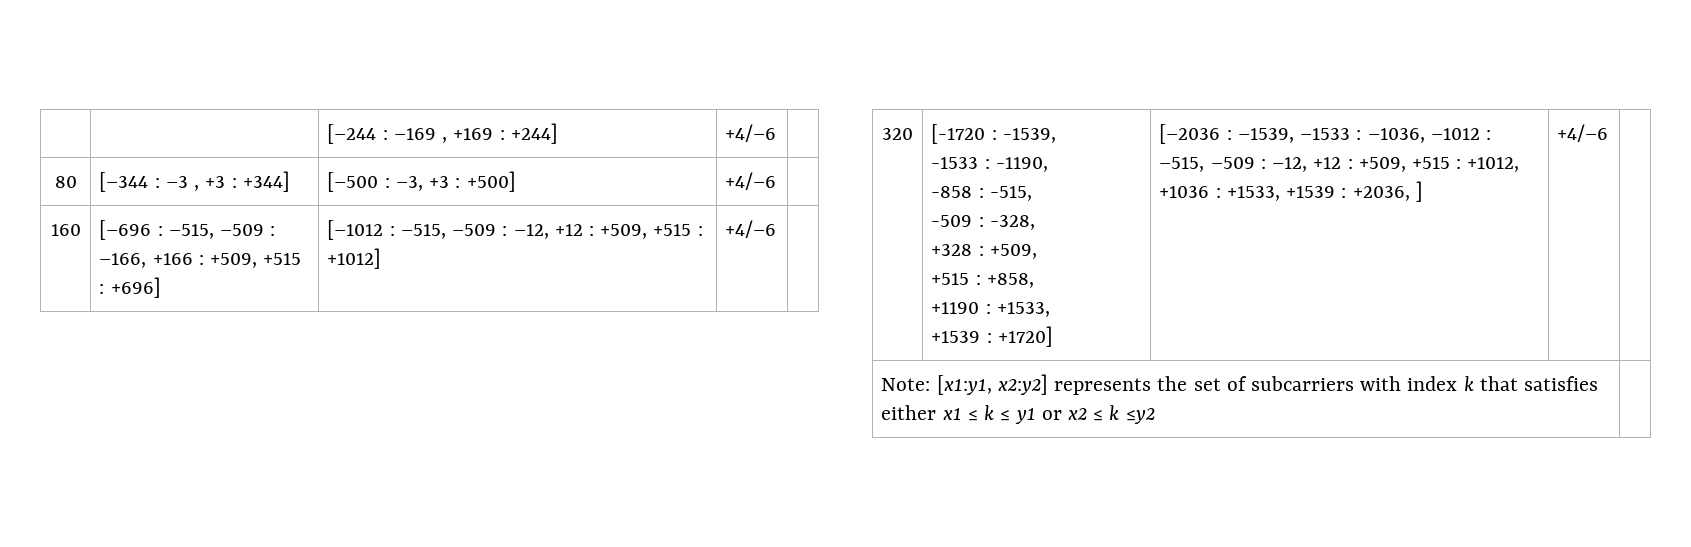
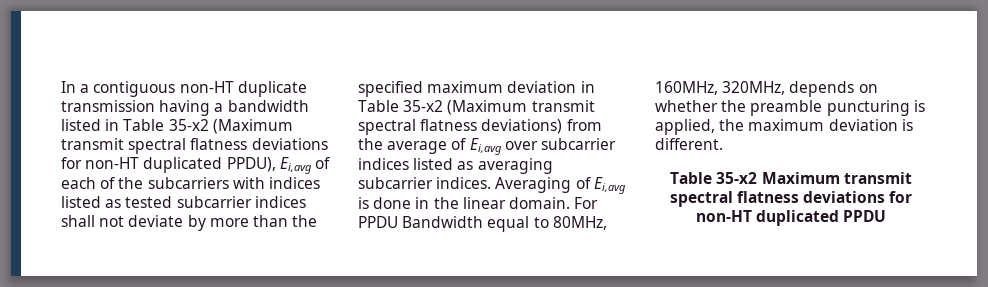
- | | [–244 : –169 , +169 : +244] | +4/–6 |
- 80 | [–344 : –3 , +3 : +344] | [–500 : –3, +3 : +500] | +4/–6 |
- 160 | [–696 : –515, –509 : –166, +166 : +509, +515 : +696] | [–1012 : –515, –509 : –12, +12 : +509, +515 : +1012] | +4/–6 |
- 320 | [-1720 : -1539,
- -1533 : -1190,
- -858 : -515,
- -509 : -328,
- +328 : +509,
- +515 : +858,
- +1190 : +1533,
- +1539 : +1720] | [–2036 : –1539, –1533 : –1036, –1012 : –515, –509 : –12, +12 : +509, +515 : +1012, +1036 : +1533, +1539 : +2036, ] | +4/–6 |
- Note: [x1:y1, x2:y2] represents the set of subcarriers with index k that satisfies either x1 ≤ k ≤ y1 or x2 ≤ k ≤y2 |
+ In a contiguous non-HT duplicate transmission having a bandwidth listed in Table 35-x2 (Maximum transmit spectral flatness deviations for non-HT duplicated PPDU), Ei,avg of each of the subcarriers with indices listed as tested subcarrier indices shall not deviate by more than the specified maximum deviation in Table 35-x2 (Maximum transmit spectral flatness deviations) from the average of Ei,avg over subcarrier indices listed as averaging subcarrier indices. Averaging of Ei,avg is done in the linear domain. For PPDU Bandwidth equal to 80MHz, 160MHz, 320MHz, depends on whether the preamble puncturing is applied, the maximum deviation is different.
+ Table 35-x2 Maximum transmit spectral flatness deviations for non-HT duplicated PPDU

